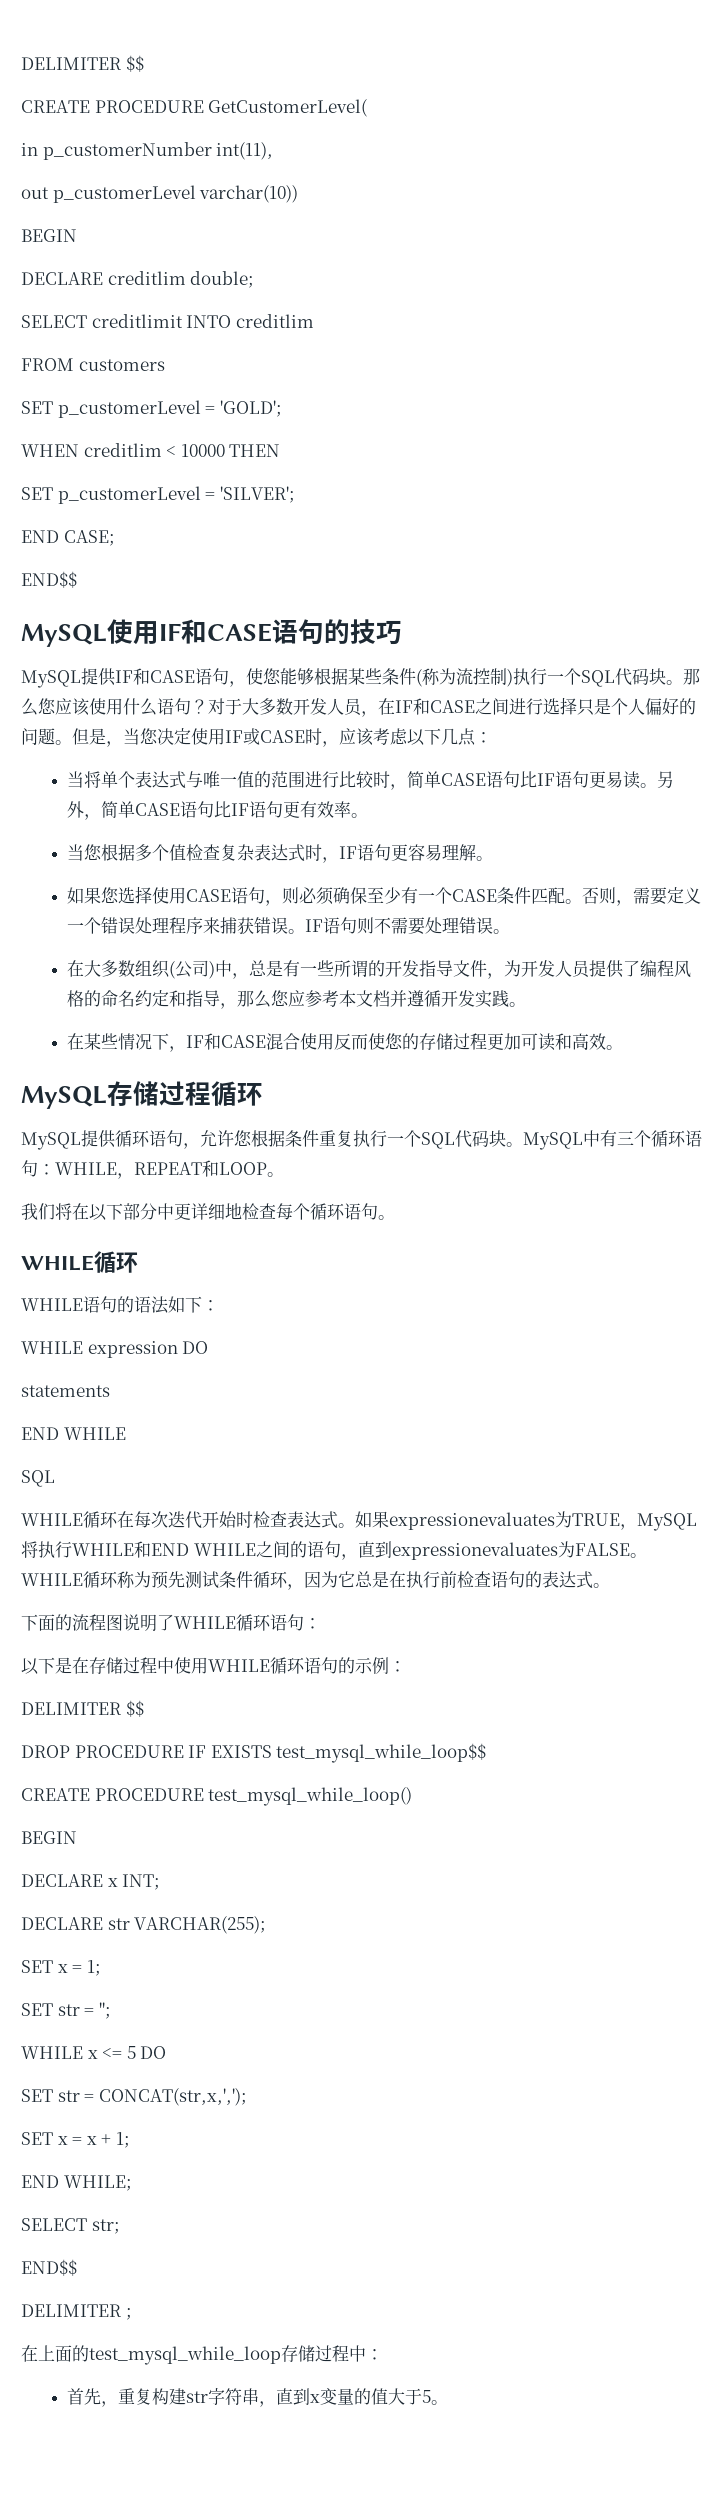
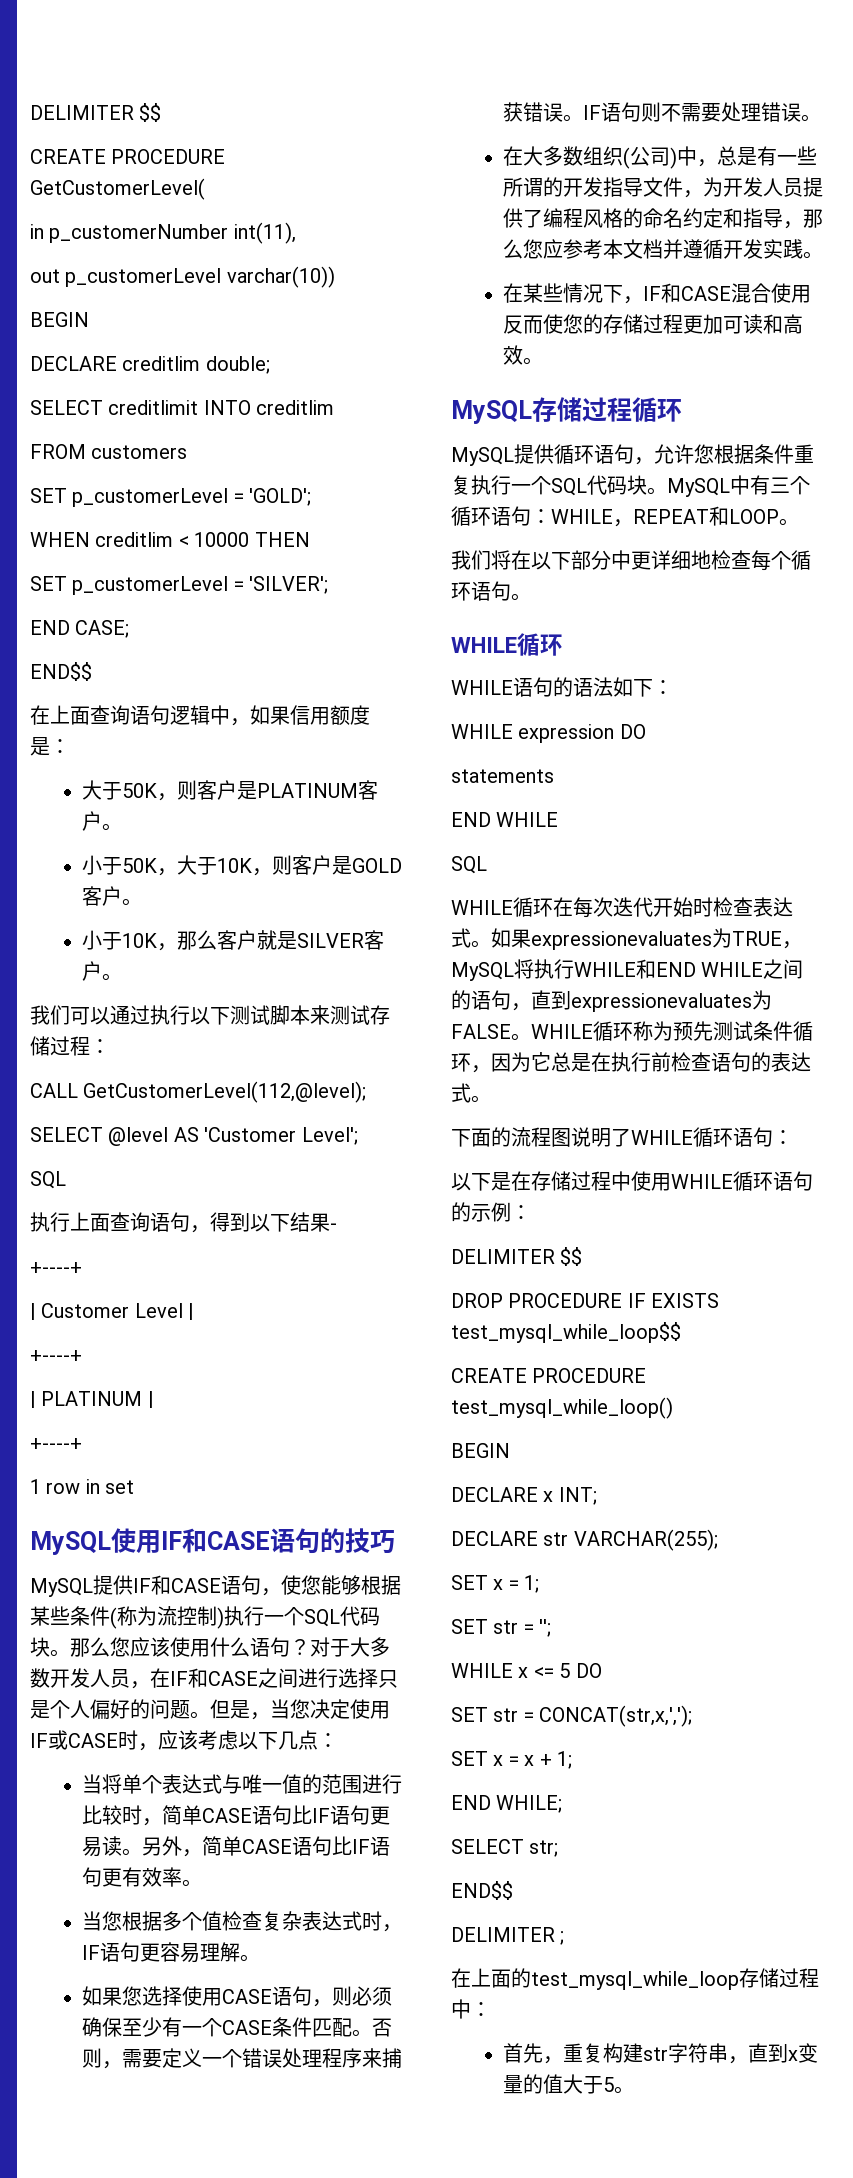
+ 在上面查询语句逻辑中，如果信用额度是：
+ 大于50K，则客户是PLATINUM客户。
+ 小于50K，大于10K，则客户是GOLD客户。
+ 小于10K，那么客户就是SILVER客户。
+ 我们可以通过执行以下测试脚本来测试存储过程：
+ CALL GetCustomerLevel(112,@level);
+ SELECT @level AS 'Customer Level';
+ SQL
+ 执行上面查询语句，得到以下结果-
+ +----+
+ | Customer Level |
+ +----+
+ | PLATINUM |
+ +----+
+ 1 row in set

